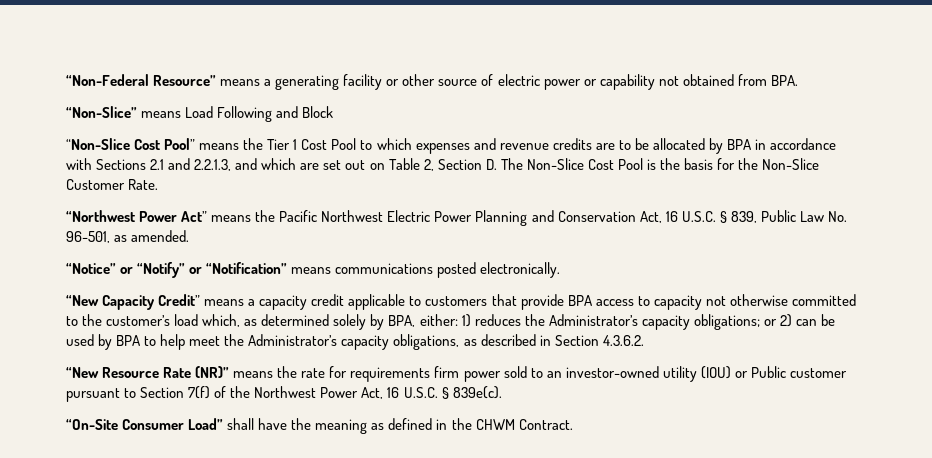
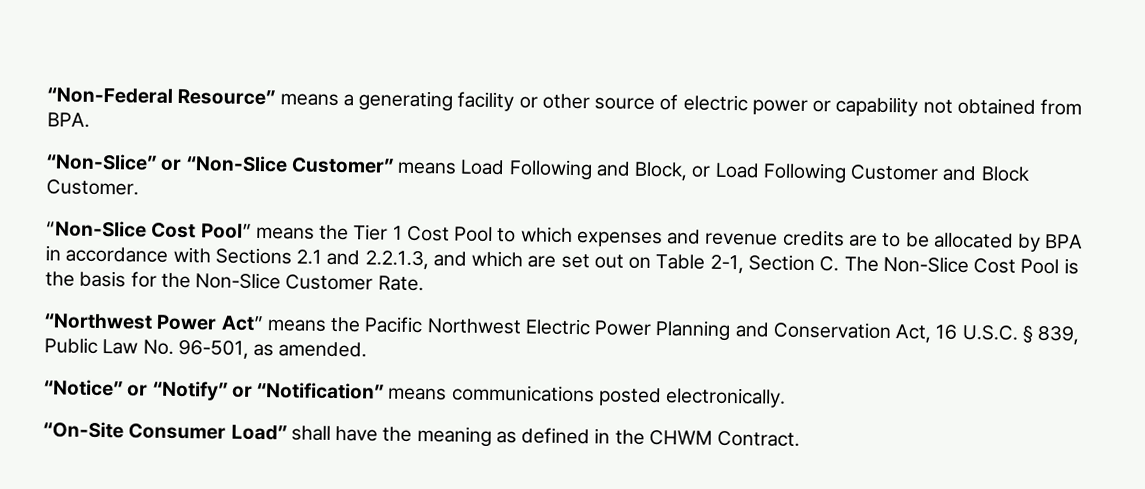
- “Non-Slice” means Load Following and Block
+ “Non-Slice” or “Non-Slice Customer” means Load Following and Block, or Load Following Customer and Block Customer.
- “Non-Slice Cost Pool” means the Tier 1 Cost Pool to which expenses and revenue credits are to be allocated by BPA in accordance with Sections 2.1 and 2.2.1.3, and which are set out on Table 2, Section D. The Non-Slice Cost Pool is the basis for the Non-Slice Customer Rate.
+ “Non-Slice Cost Pool” means the Tier 1 Cost Pool to which expenses and revenue credits are to be allocated by BPA in accordance with Sections 2.1 and 2.2.1.3, and which are set out on Table 2-1, Section C. The Non-Slice Cost Pool is the basis for the Non-Slice Customer Rate.
- “New Capacity Credit” means a capacity credit applicable to customers that provide BPA access to capacity not otherwise committed to the customer’s load which, as determined solely by BPA, either: 1) reduces the Administrator’s capacity obligations; or 2) can be used by BPA to help meet the Administrator’s capacity obligations, as described in Section 4.3.6.2.
- “New Resource Rate (NR)” means the rate for requirements firm power sold to an investor-owned utility (IOU) or Public customer pursuant to Section 7(f) of the Northwest Power Act, 16 U.S.C. § 839e(c).

